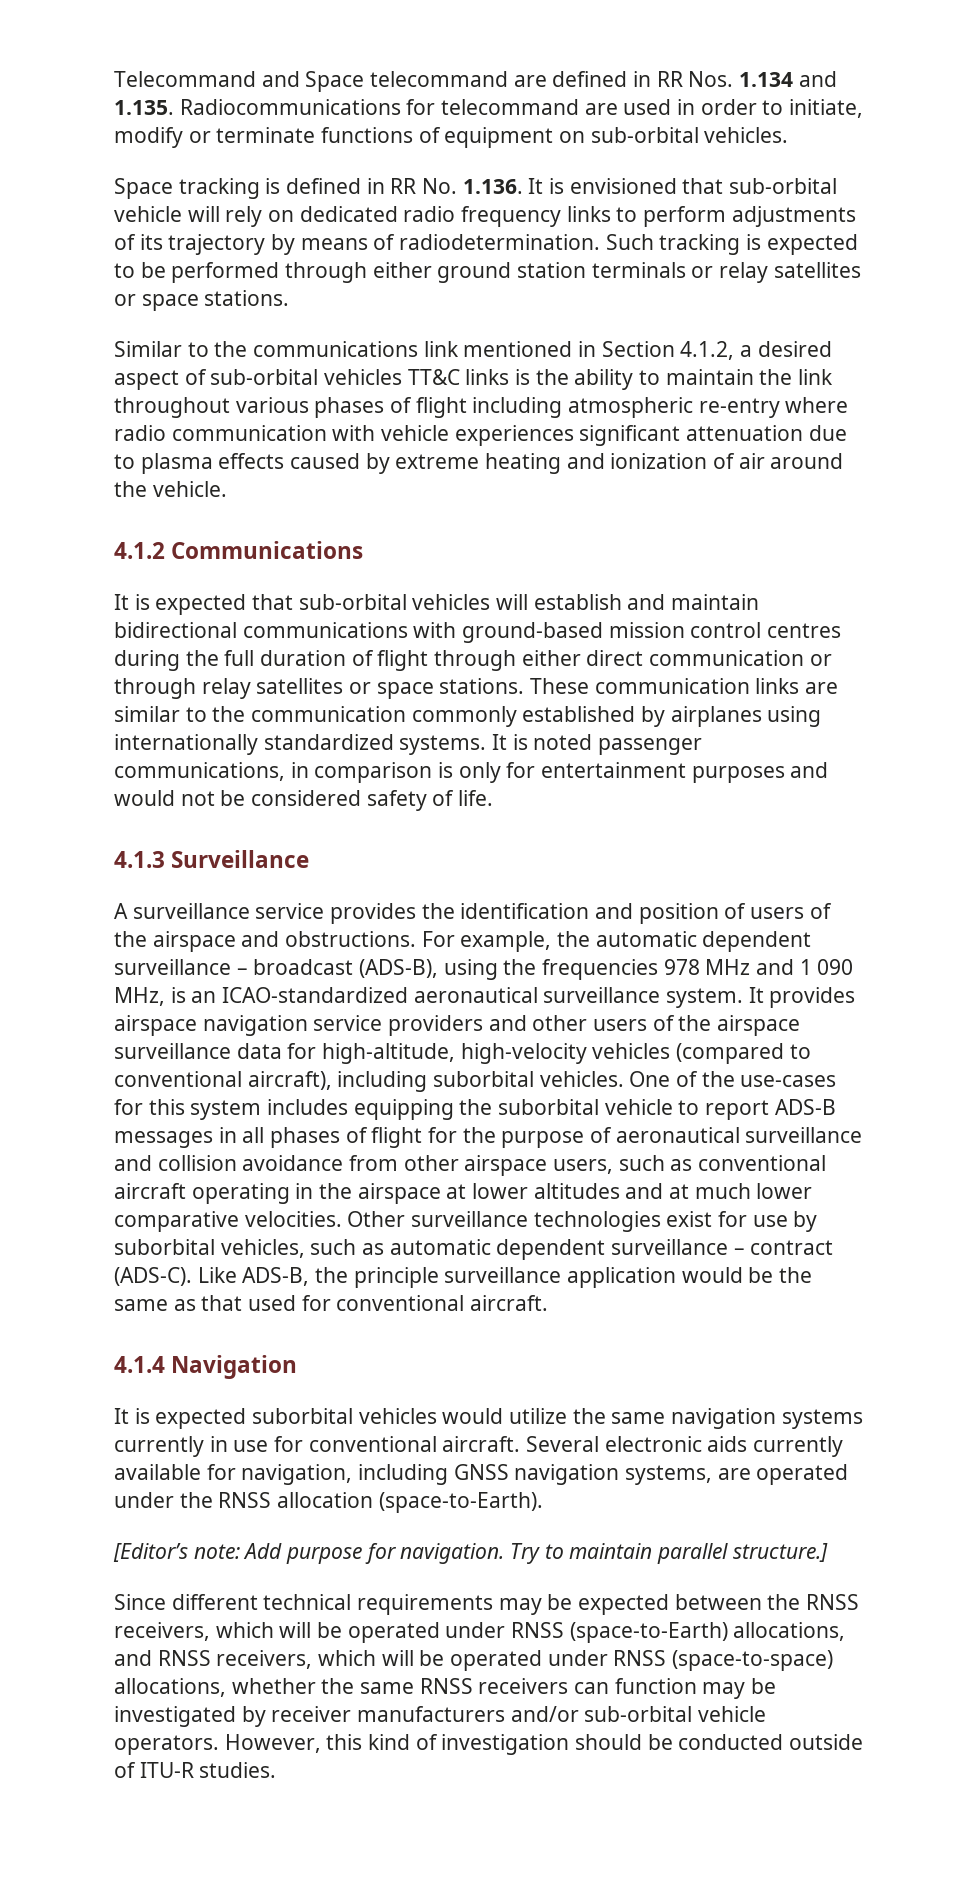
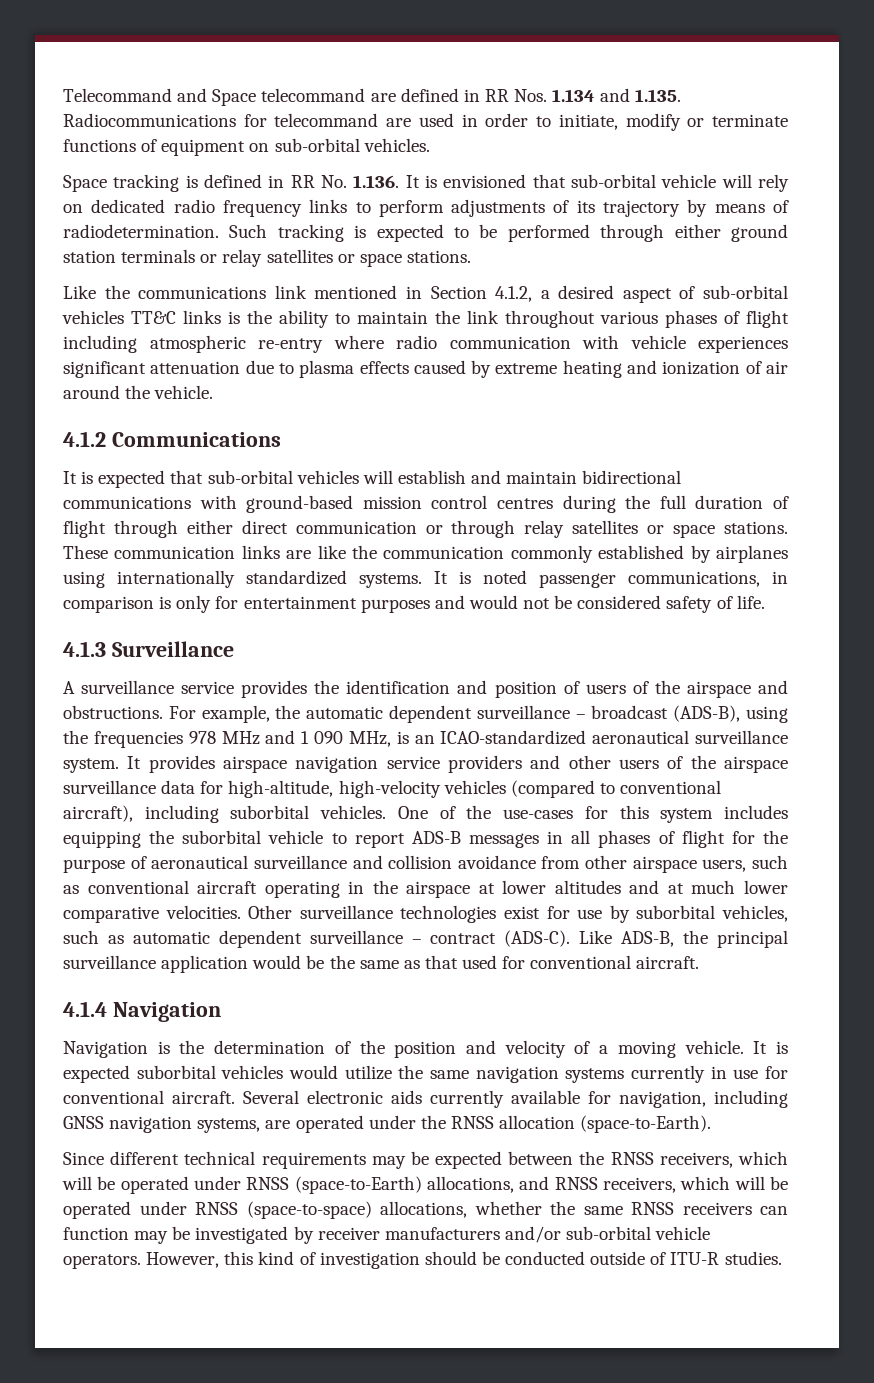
- Similar to the communications link mentioned in Section 4.1.2, a desired aspect of sub-orbital vehicles TT&C links is the ability to maintain the link throughout various phases of flight including atmospheric re-entry where radio communication with vehicle experiences significant attenuation due to plasma effects caused by extreme heating and ionization of air around the vehicle.
+ Like the communications link mentioned in Section 4.1.2, a desired aspect of sub-orbital vehicles TT&C links is the ability to maintain the link throughout various phases of flight including atmospheric re-entry where radio communication with vehicle experiences significant attenuation due to plasma effects caused by extreme heating and ionization of air around the vehicle.
- These communication links are similar to the communication commonly established by airplanes using internationally standardized systems.
+ These communication links are like the communication commonly established by airplanes using internationally standardized systems.
- Like ADS-B, the principle surveillance application would be the same as that used for conventional aircraft.
+ Like ADS-B, the principal surveillance application would be the same as that used for conventional aircraft.
+ Navigation is the determination of the position and velocity of a moving vehicle.
- [Editor’s note: Add purpose for navigation. Try to maintain parallel structure.]

